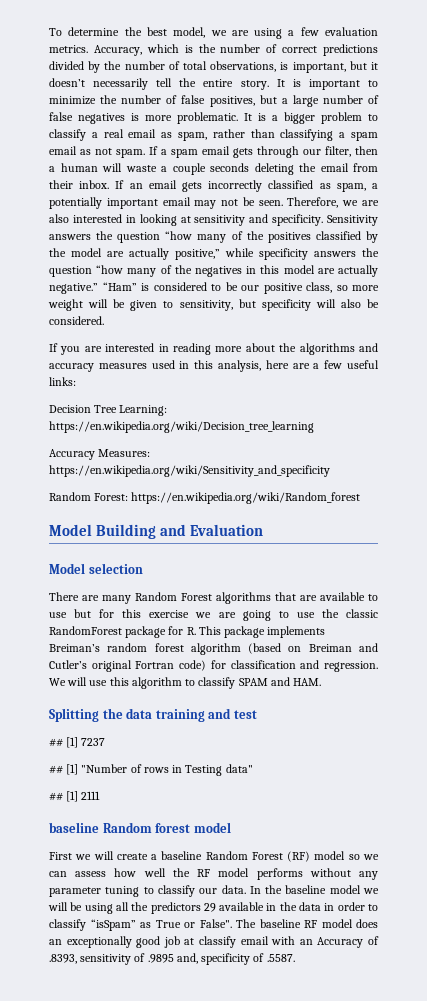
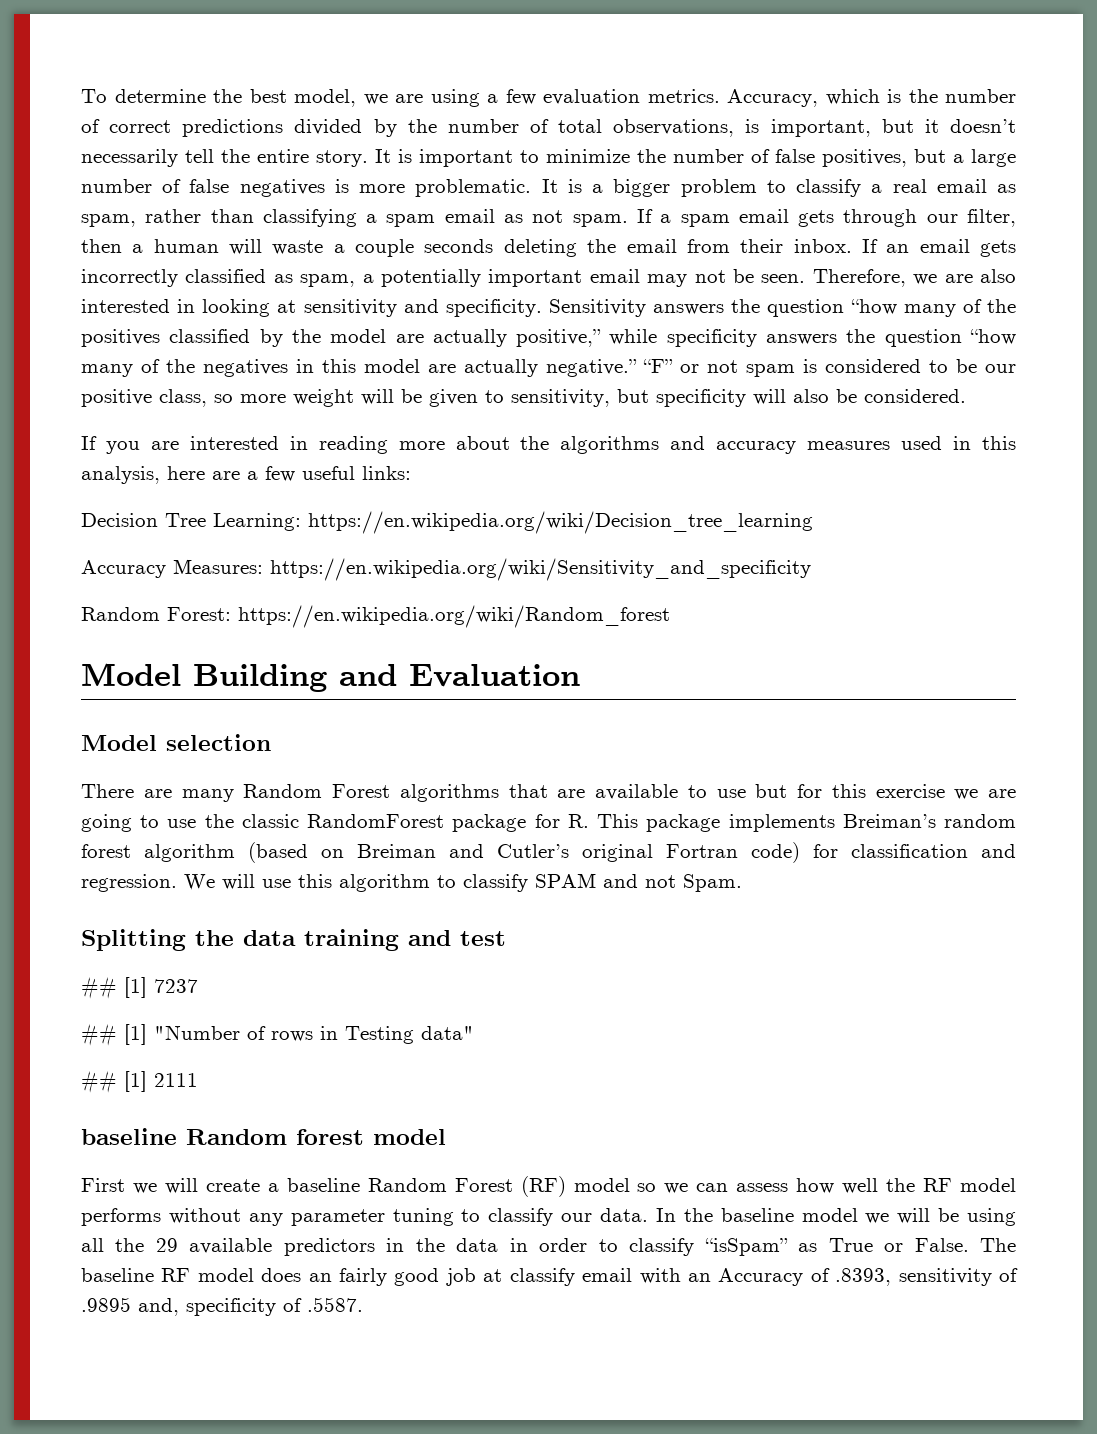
- “Ham” is considered to be our positive class, so more weight will be given to sensitivity, but specificity will also be considered.
+ “F” or not spam is considered to be our positive class, so more weight will be given to sensitivity, but specificity will also be considered.
- We will use this algorithm to classify SPAM and HAM.
+ We will use this algorithm to classify SPAM and not Spam.
- In the baseline model we will be using all the predictors 29 available in the data in order to classify “isSpam” as True or False".
+ In the baseline model we will be using all the 29 available predictors in the data in order to classify “isSpam” as True or False.
- The baseline RF model does an exceptionally good job at classify email with an Accuracy of .8393, sensitivity of .9895 and, specificity of .5587.
+ The baseline RF model does an fairly good job at classify email with an Accuracy of .8393, sensitivity of .9895 and, specificity of .5587.

